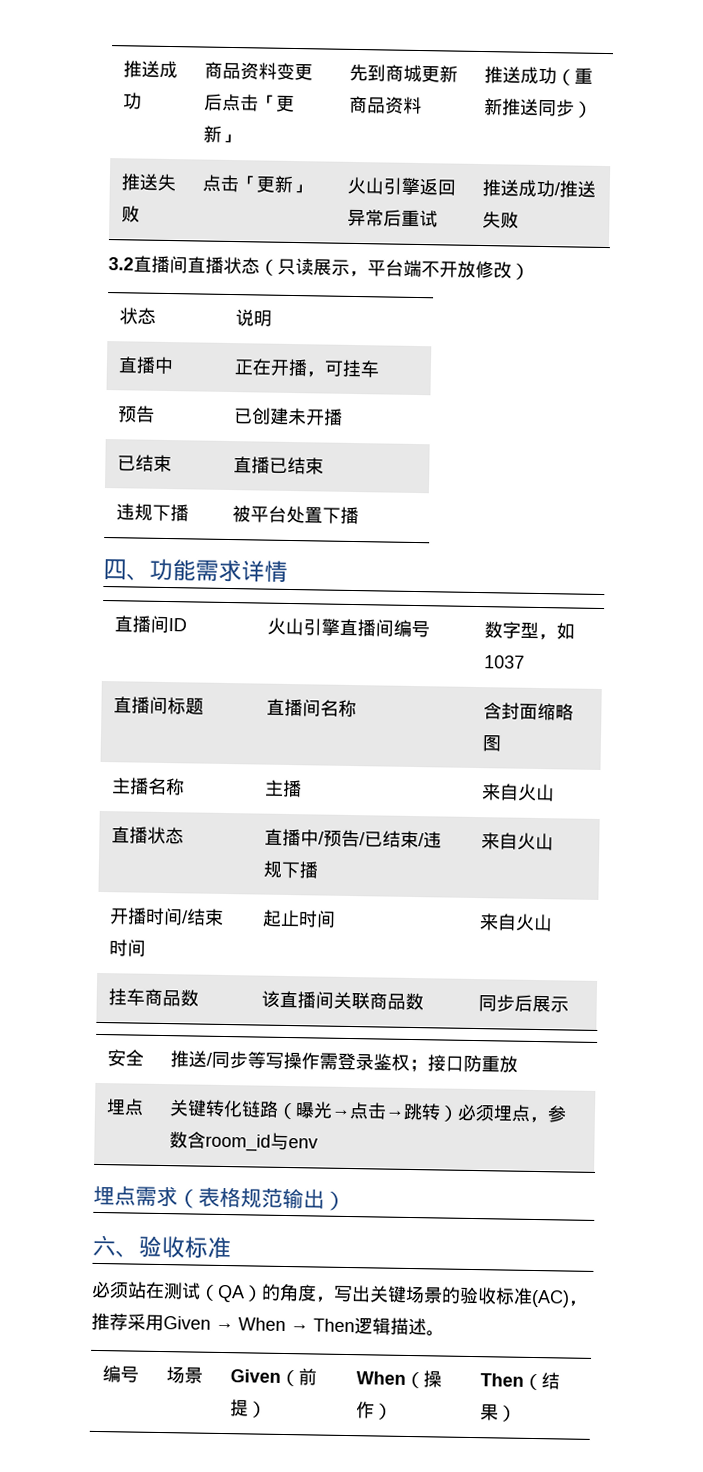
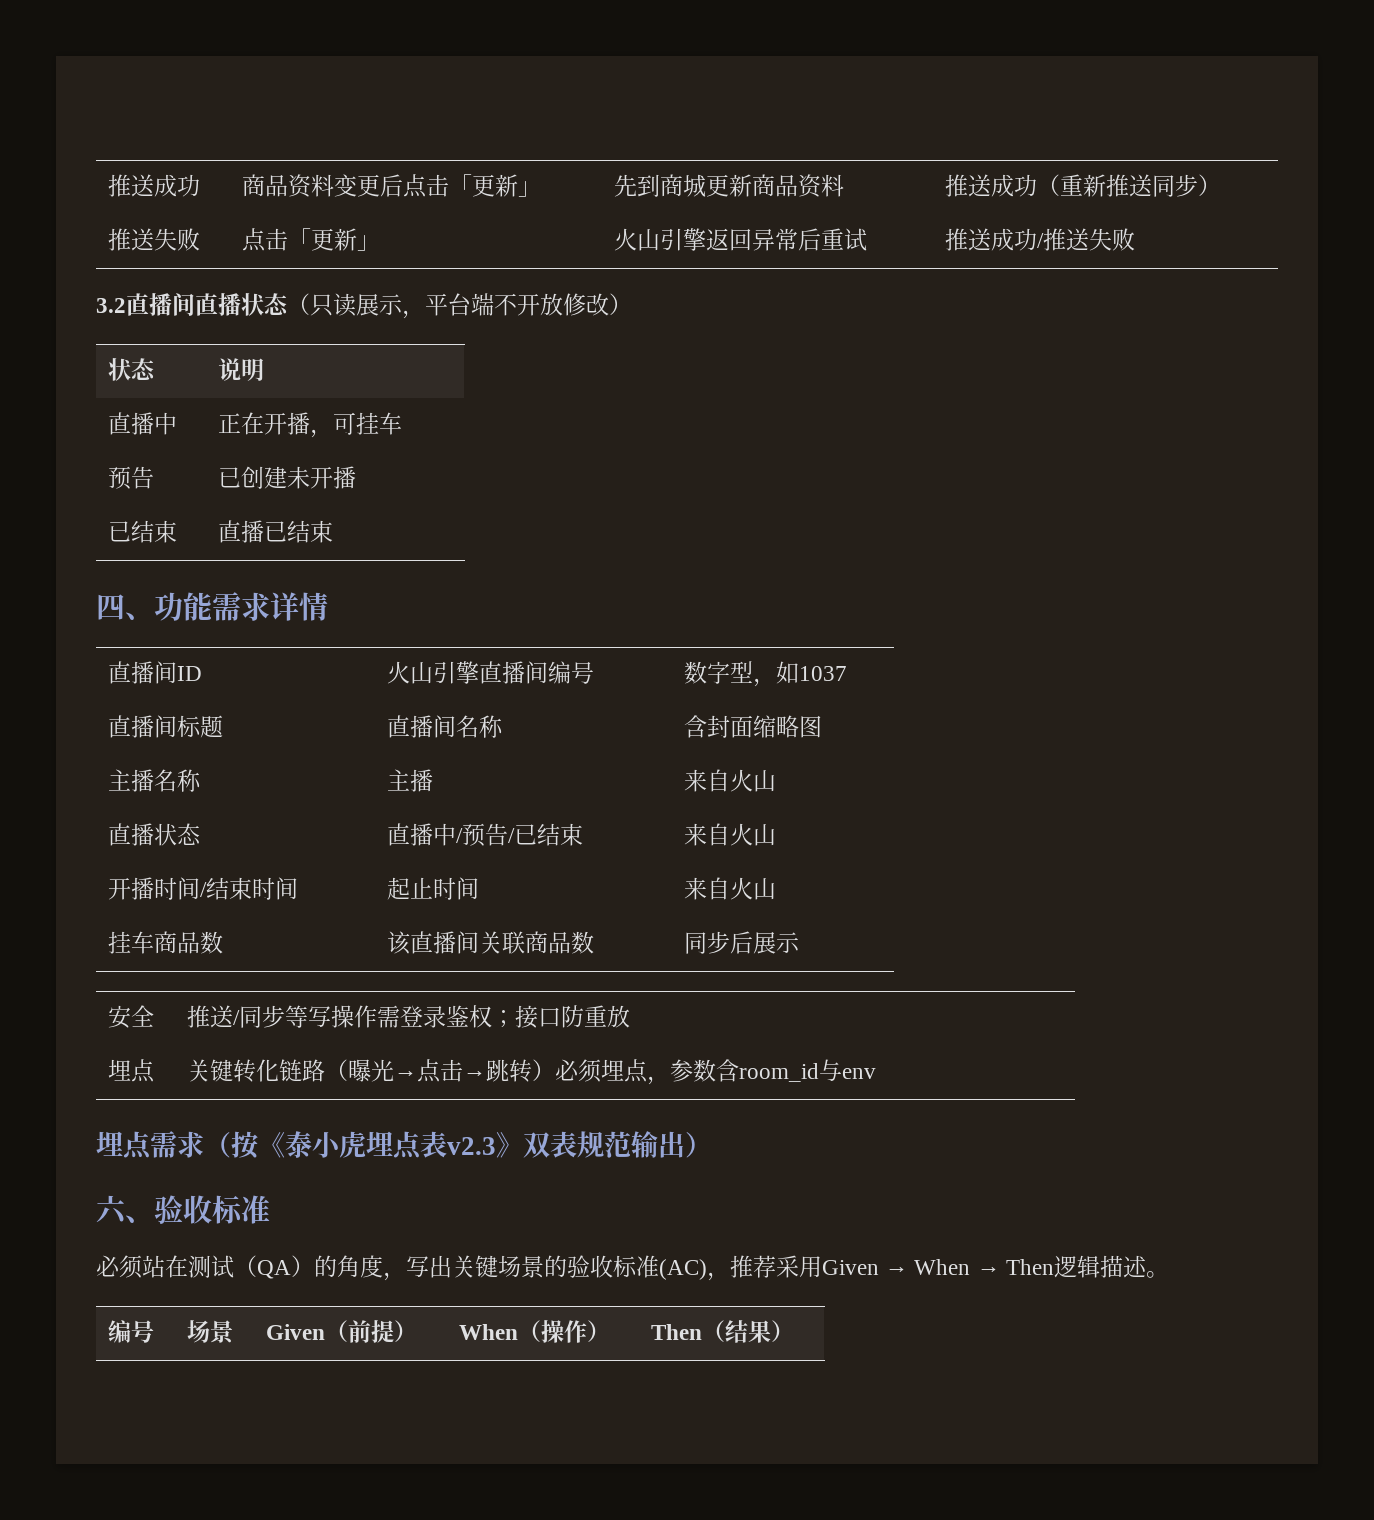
- 违规下播 | 被平台处置下播
- 直播状态 | 直播中/预告/已结束/违规下播 | 来自火山
+ 直播状态 | 直播中/预告/已结束 | 来自火山
- 埋点需求（表格规范输出）
+ 埋点需求（按《泰小虎埋点表v2.3》双表规范输出）

